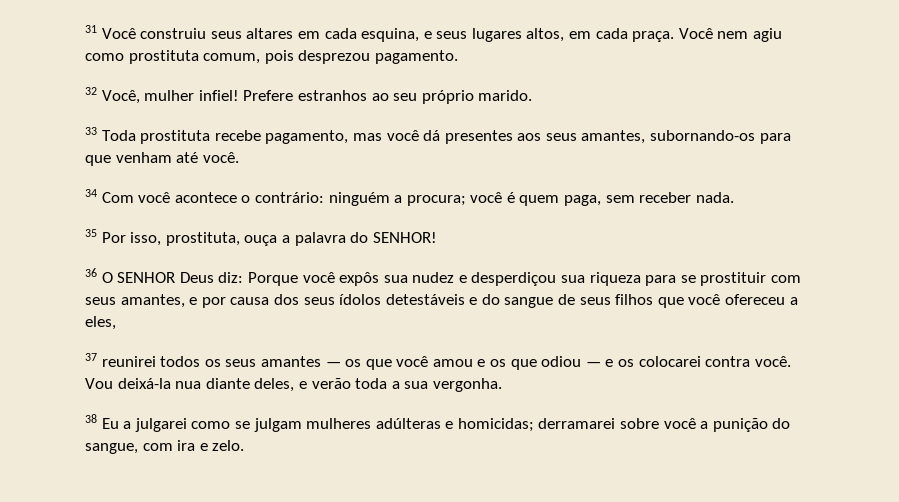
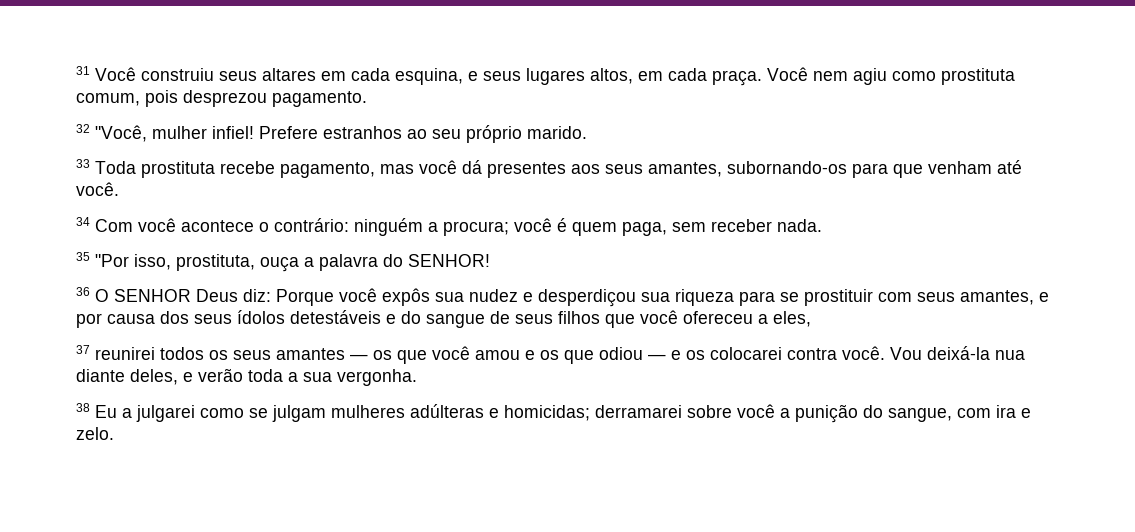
- 32 Você, mulher infiel!
+ 32 "Você, mulher infiel!
- 35 Por isso, prostituta, ouça a palavra do SENHOR!
+ 35 "Por isso, prostituta, ouça a palavra do SENHOR!

